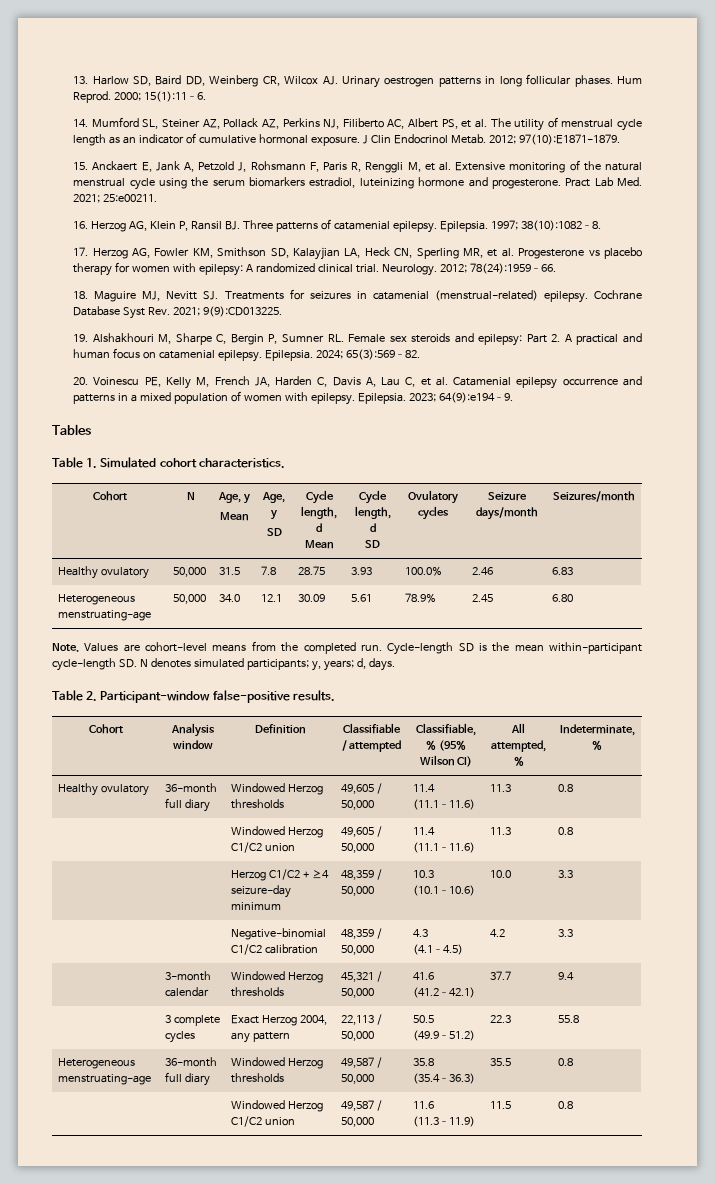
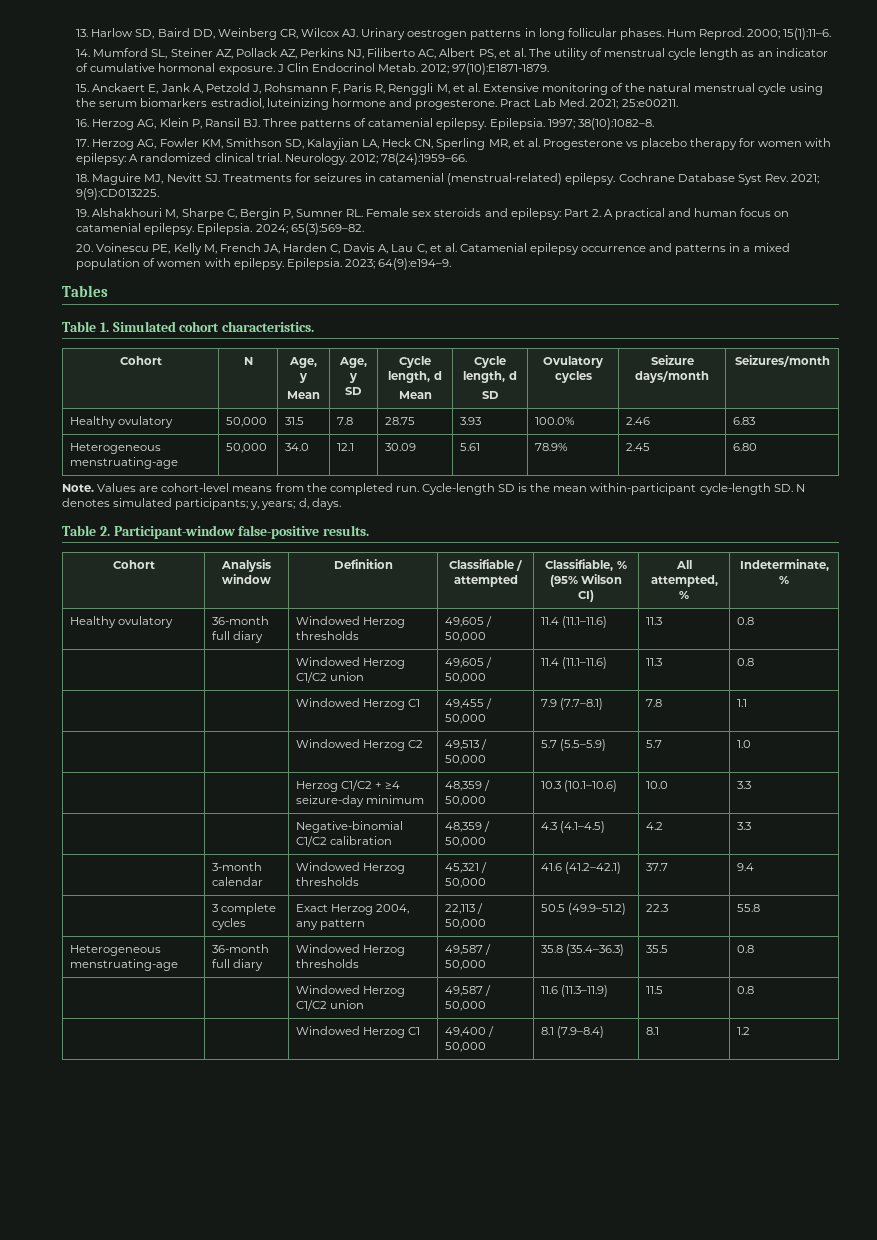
+ | | Windowed Herzog C1 | 49,455 / 50,000 | 7.9 (7.7–8.1) | 7.8 | 1.1
+ | | Windowed Herzog C2 | 49,513 / 50,000 | 5.7 (5.5–5.9) | 5.7 | 1.0
+ | | Windowed Herzog C1 | 49,400 / 50,000 | 8.1 (7.9–8.4) | 8.1 | 1.2

